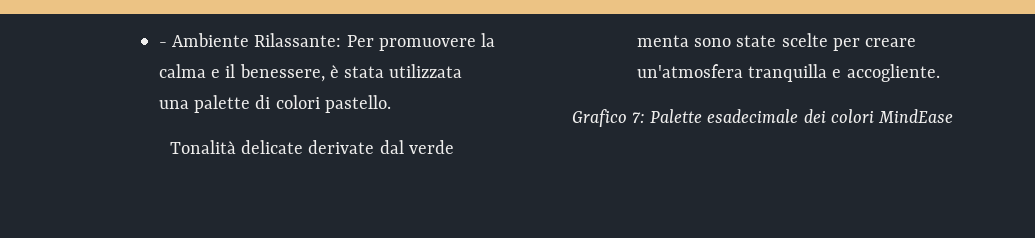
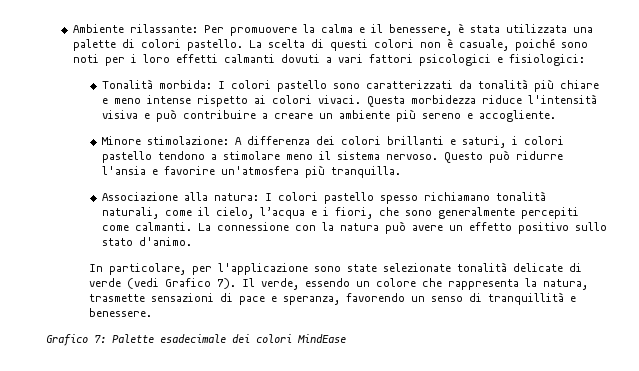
- - Ambiente Rilassante: Per promuovere la calma e il benessere, è stata utilizzata una palette di colori pastello.
- Tonalità delicate derivate dal verde menta sono state scelte per creare un'atmosfera tranquilla e accogliente.
+ Ambiente rilassante: Per promuovere la calma e il benessere, è stata utilizzata una palette di colori pastello. La scelta di questi colori non è casuale, poiché sono noti per i loro effetti calmanti dovuti a vari fattori psicologici e fisiologici:
+ Tonalità morbida: I colori pastello sono caratterizzati da tonalità più chiare e meno intense rispetto ai colori vivaci. Questa morbidezza riduce l'intensità visiva e può contribuire a creare un ambiente più sereno e accogliente.
+ Minore stimolazione: A differenza dei colori brillanti e saturi, i colori pastello tendono a stimolare meno il sistema nervoso. Questo può ridurre l'ansia e favorire un'atmosfera più tranquilla.
+ Associazione alla natura: I colori pastello spesso richiamano tonalità naturali, come il cielo, l’acqua e i fiori, che sono generalmente percepiti come calmanti. La connessione con la natura può avere un effetto positivo sullo stato d'animo.
+ In particolare, per l'applicazione sono state selezionate tonalità delicate di verde (vedi Grafico 7). Il verde, essendo un colore che rappresenta la natura, trasmette sensazioni di pace e speranza, favorendo un senso di tranquillità e benessere.

